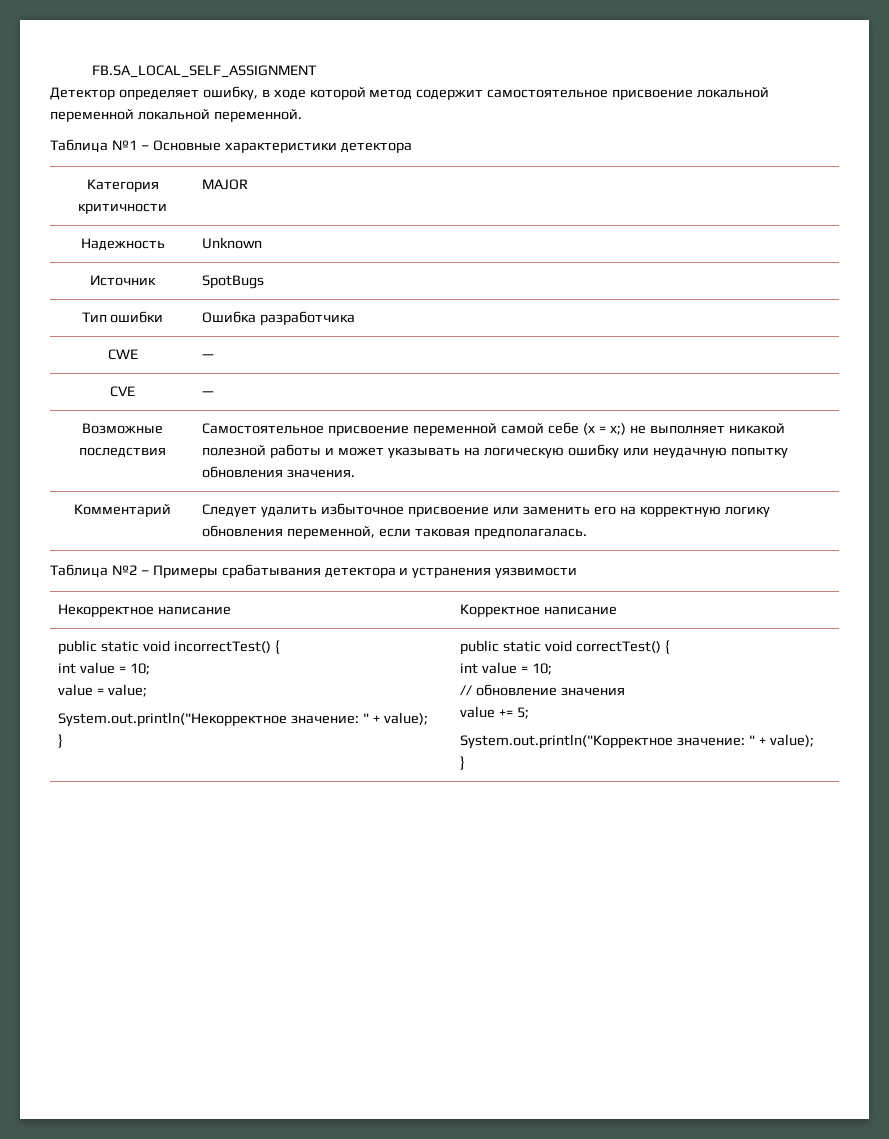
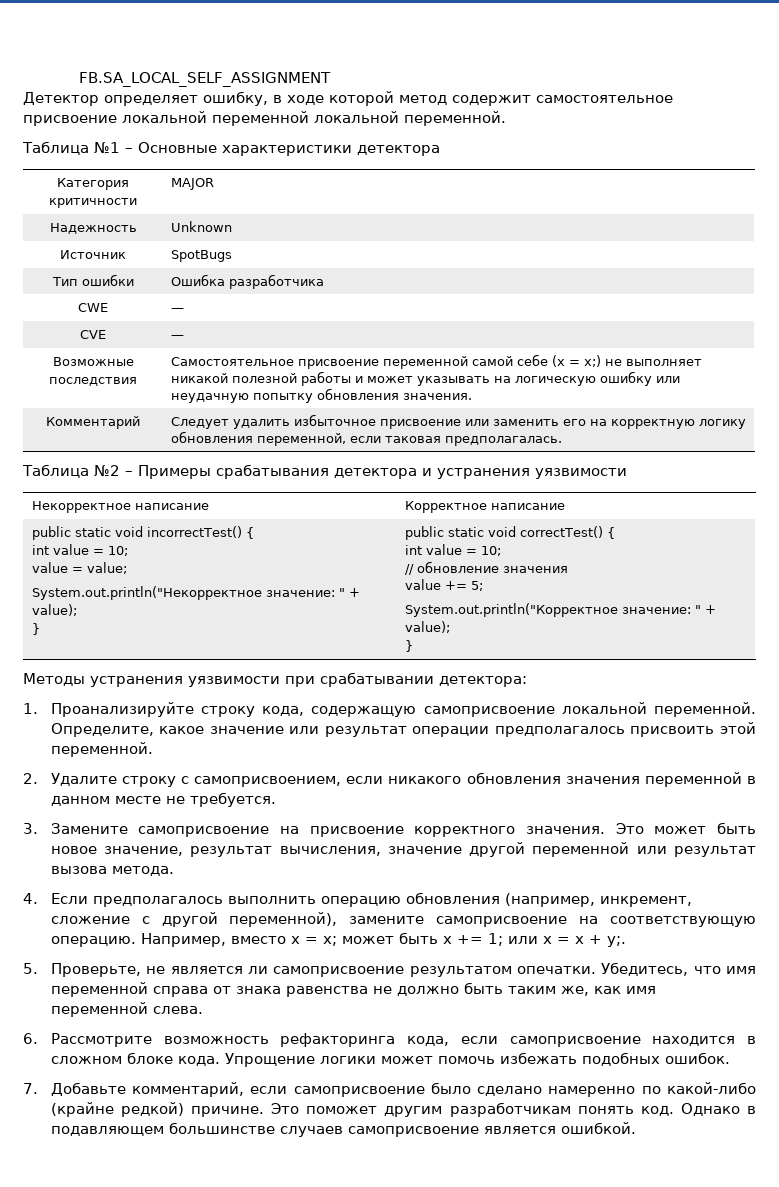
+ Методы устранения уязвимости при срабатывании детектора:
+ 1. Проанализируйте строку кода, содержащую самоприсвоение локальной переменной. Определите, какое значение или результат операции предполагалось присвоить этой переменной.
+ 2. Удалите строку с самоприсвоением, если никакого обновления значения переменной в данном месте не требуется.
+ 3. Замените самоприсвоение на присвоение корректного значения. Это может быть новое значение, результат вычисления, значение другой переменной или результат вызова метода.
+ 4. Если предполагалось выполнить операцию обновления (например, инкремент, сложение с другой переменной), замените самоприсвоение на соответствующую операцию. Например, вместо x = x; может быть x += 1; или x = x + y;.
+ 5. Проверьте, не является ли самоприсвоение результатом опечатки. Убедитесь, что имя переменной справа от знака равенства не должно быть таким же, как имя переменной слева.
+ 6. Рассмотрите возможность рефакторинга кода, если самоприсвоение находится в сложном блоке кода. Упрощение логики может помочь избежать подобных ошибок.
+ 7. Добавьте комментарий, если самоприсвоение было сделано намеренно по какой-либо (крайне редкой) причине. Это поможет другим разработчикам понять код. Однако в подавляющем большинстве случаев самоприсвоение является ошибкой.

